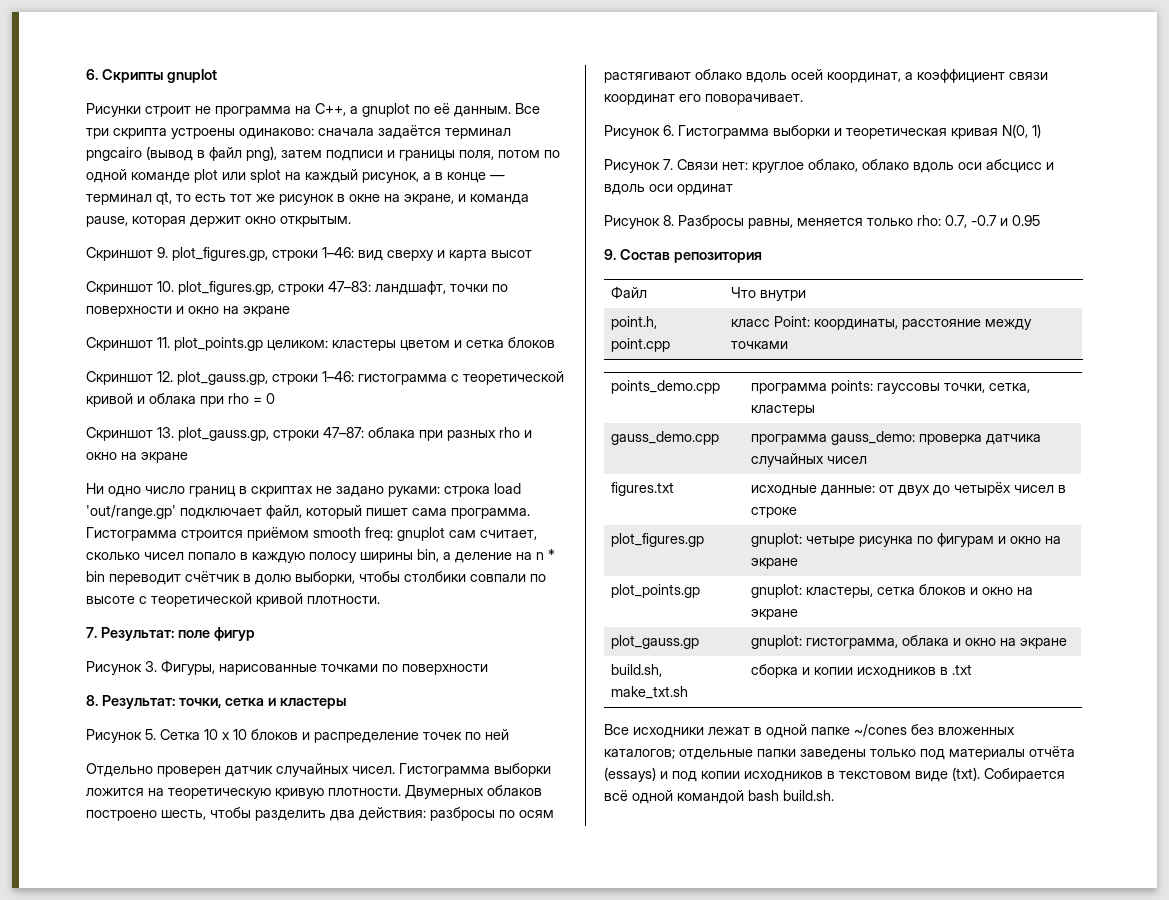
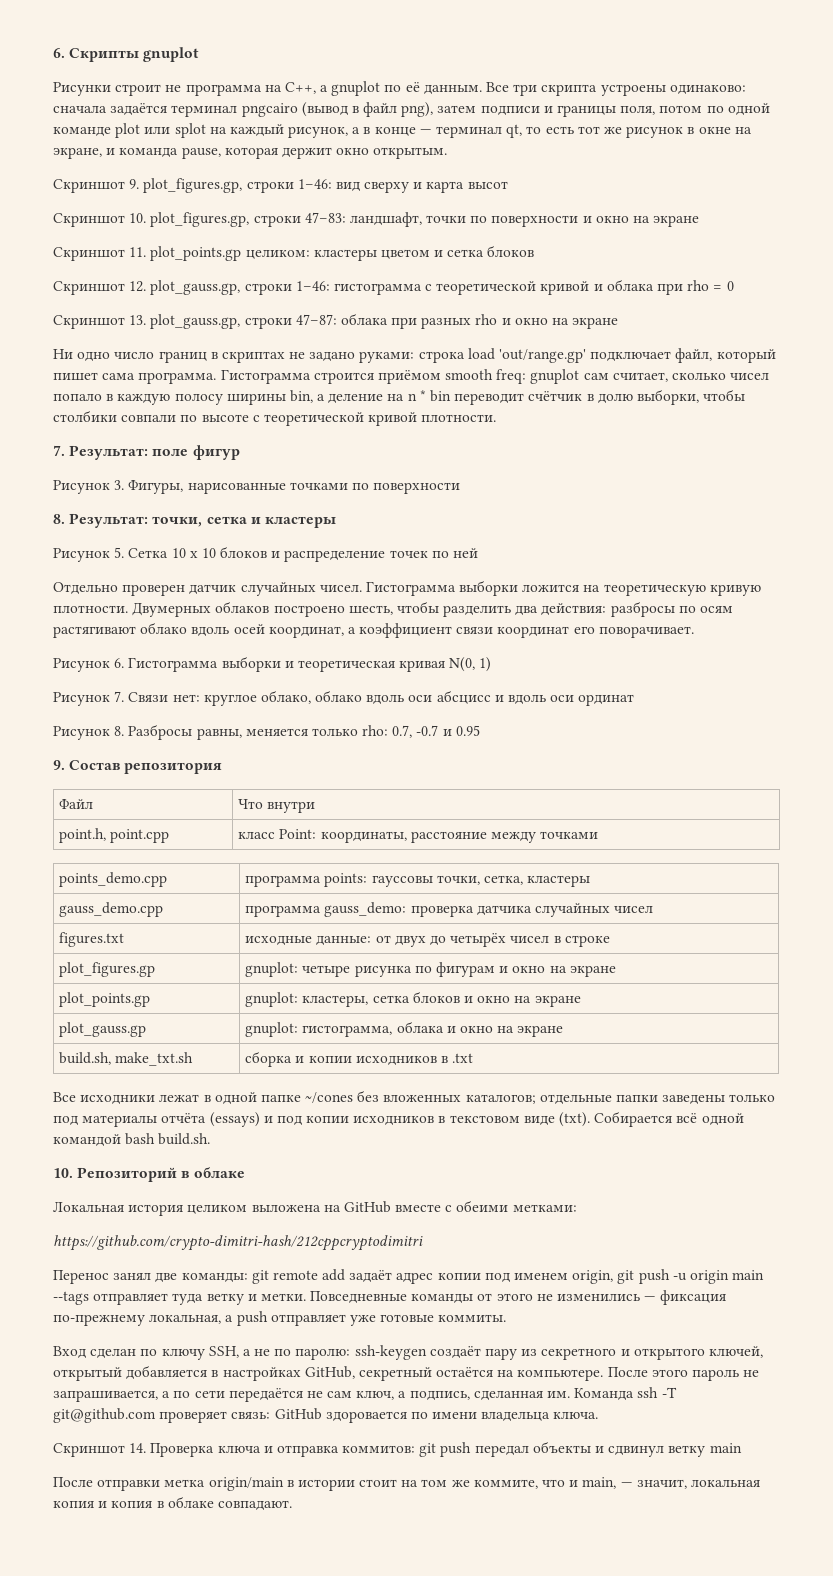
+ 10. Репозиторий в облаке
+ Локальная история целиком выложена на GitHub вместе с обеими метками:
+ https://github.com/crypto-dimitri-hash/212cppcryptodimitri
+ Перенос занял две команды: git remote add задаёт адрес копии под именем origin, git push -u origin main --tags отправляет туда ветку и метки. Повседневные команды от этого не изменились — фиксация по-прежнему локальная, а push отправляет уже готовые коммиты.
+ Вход сделан по ключу SSH, а не по паролю: ssh-keygen создаёт пару из секретного и открытого ключей, открытый добавляется в настройках GitHub, секретный остаётся на компьютере. После этого пароль не запрашивается, а по сети передаётся не сам ключ, а подпись, сделанная им. Команда ssh -T git@github.com проверяет связь: GitHub здоровается по имени владельца ключа.
+ Скриншот 14. Проверка ключа и отправка коммитов: git push передал объекты и сдвинул ветку main
+ После отправки метка origin/main в истории стоит на том же коммите, что и main, — значит, локальная копия и копия в облаке совпадают.

